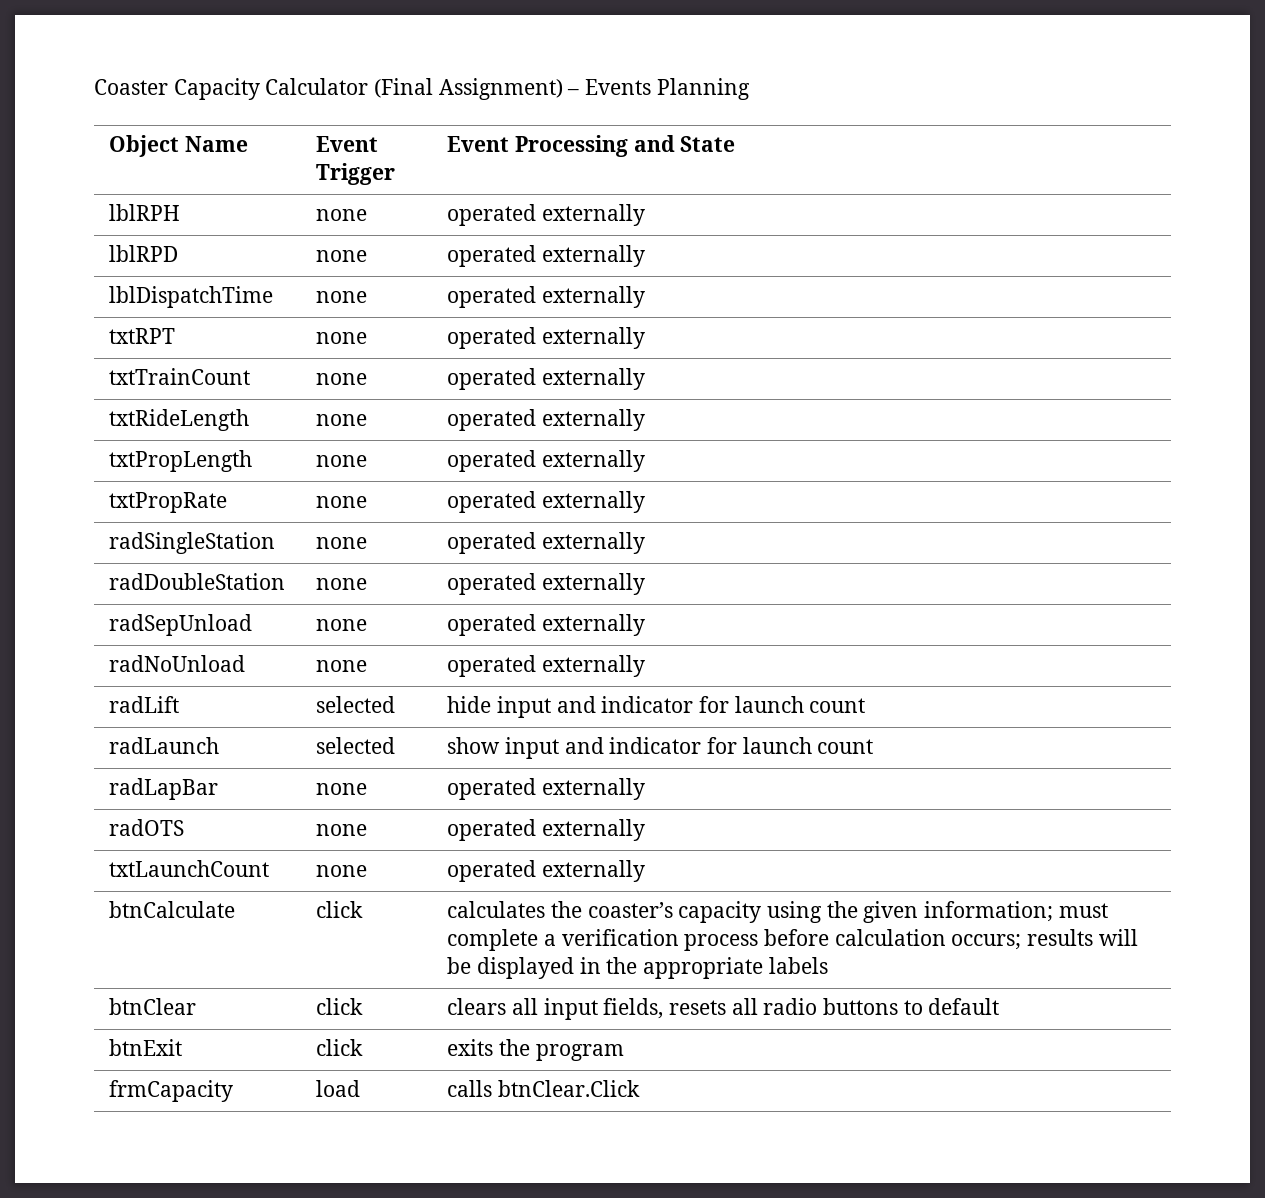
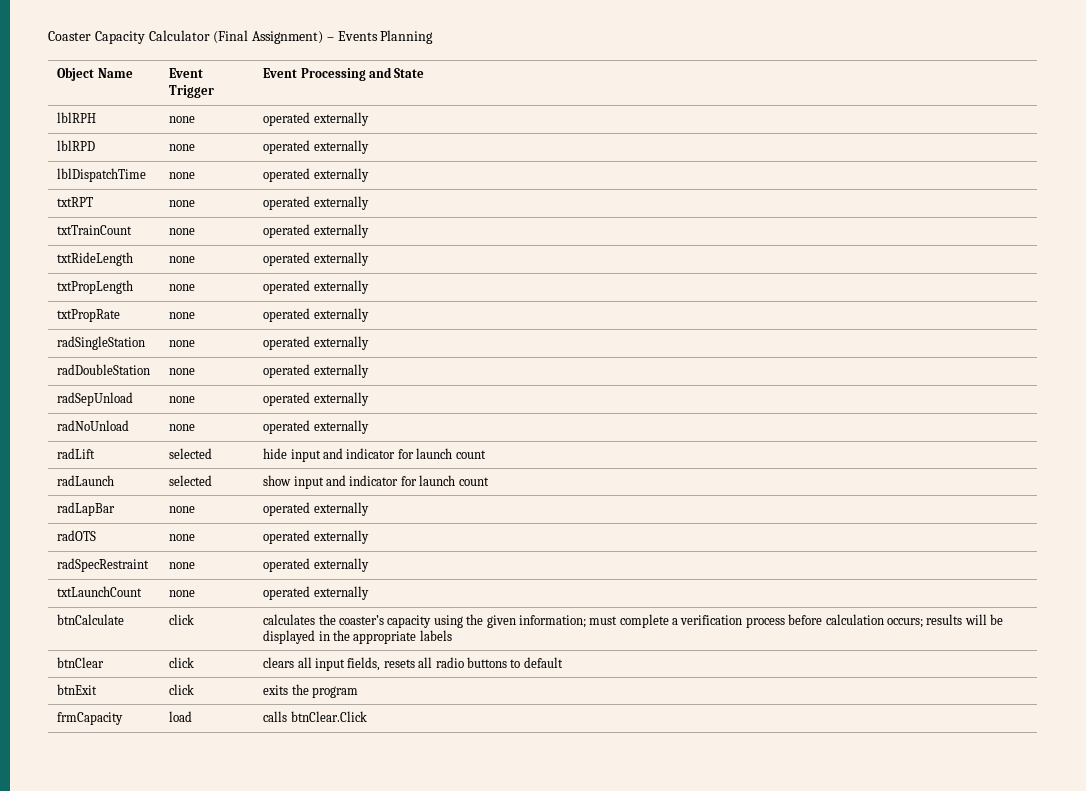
+ radSpecRestraint | none | operated externally

